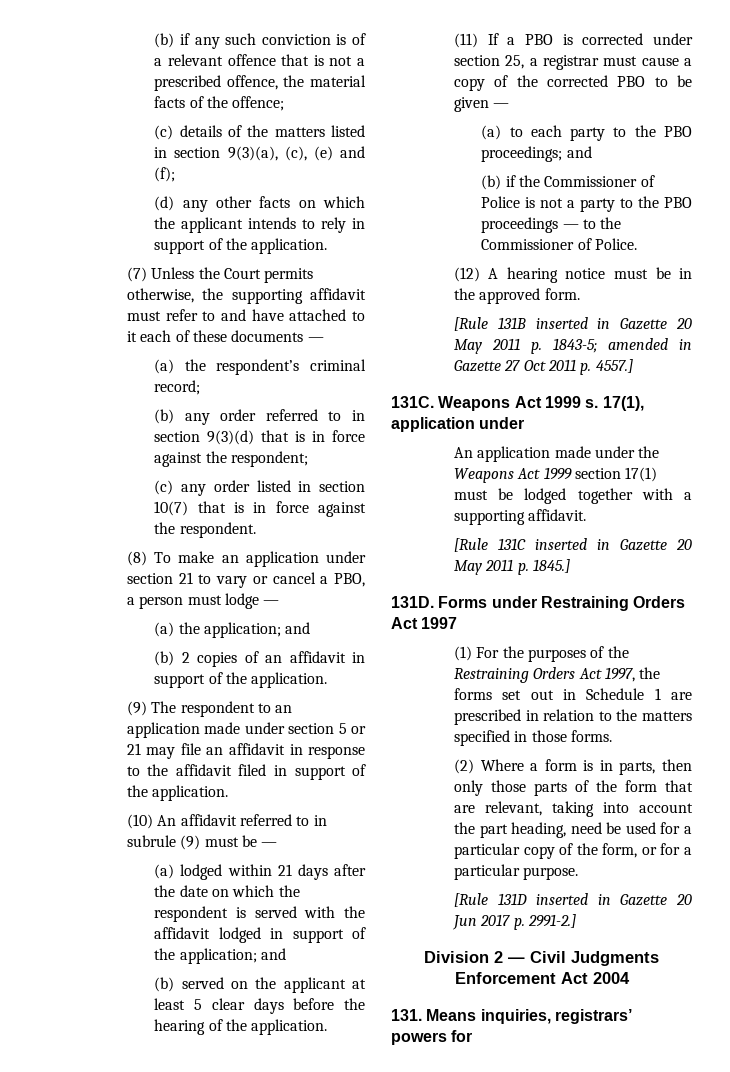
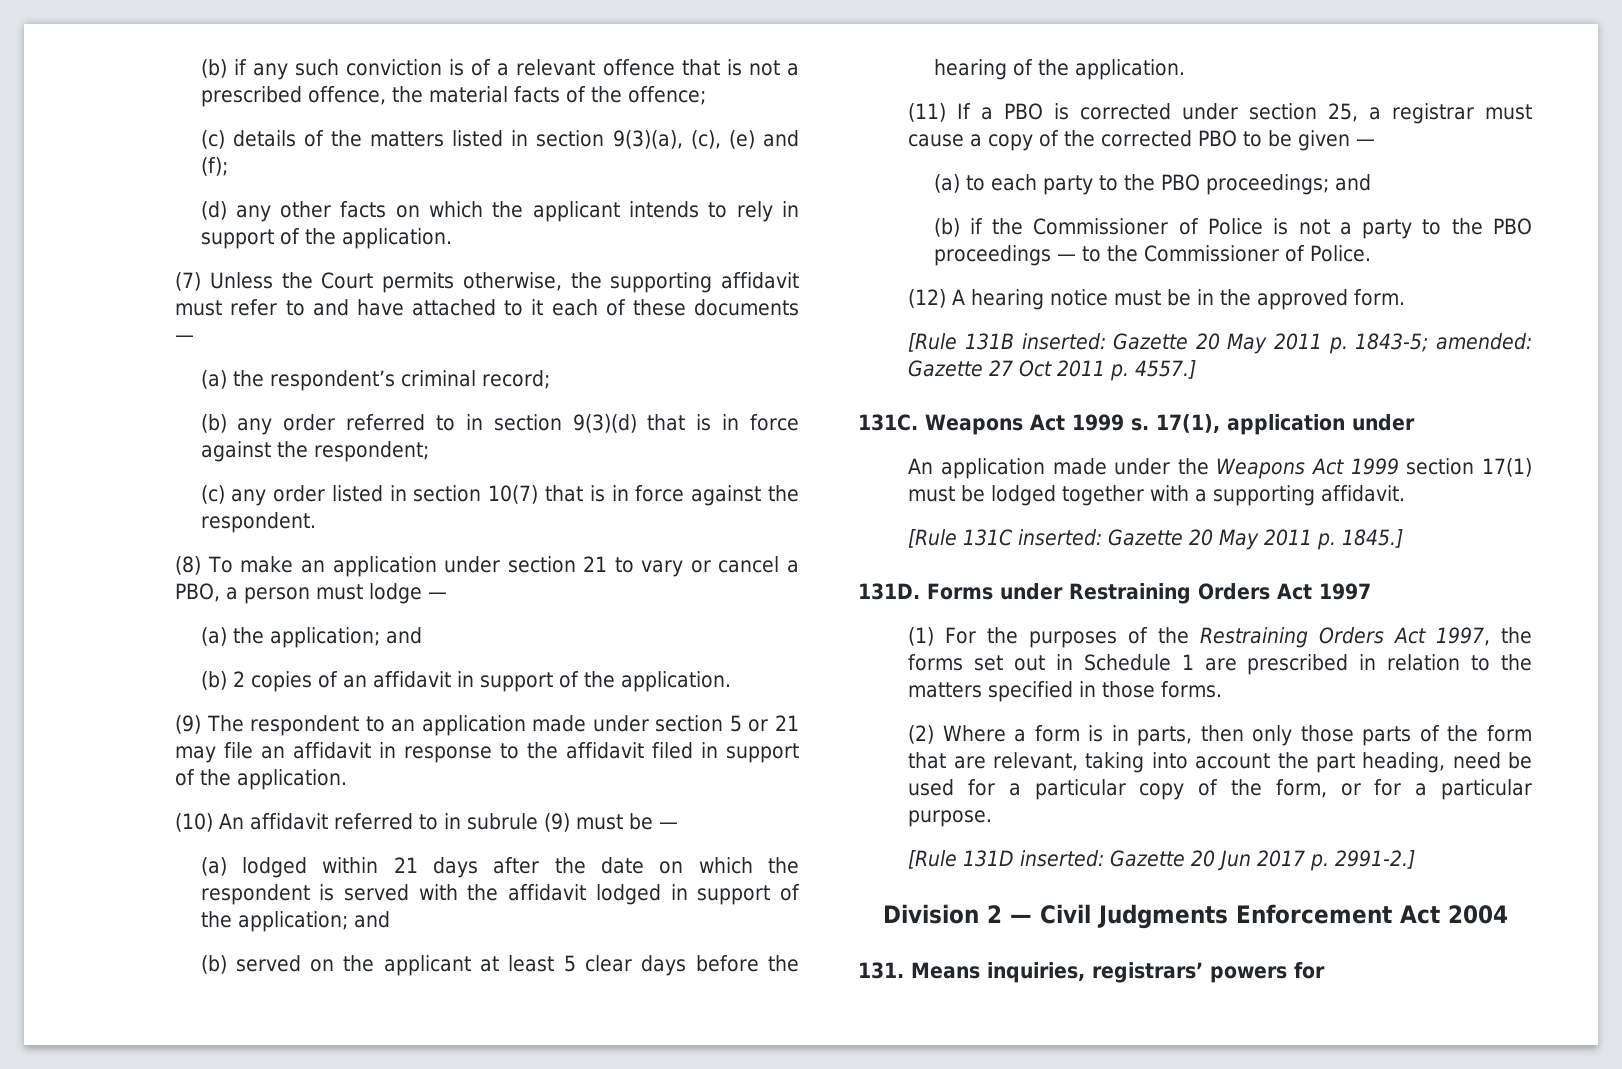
- [Rule 131B inserted in Gazette 20 May 2011 p. 1843-5; amended in Gazette 27 Oct 2011 p. 4557.]
+ [Rule 131B inserted: Gazette 20 May 2011 p. 1843-5; amended: Gazette 27 Oct 2011 p. 4557.]
- [Rule 131C inserted in Gazette 20 May 2011 p. 1845.]
+ [Rule 131C inserted: Gazette 20 May 2011 p. 1845.]
- [Rule 131D inserted in Gazette 20 Jun 2017 p. 2991-2.]
+ [Rule 131D inserted: Gazette 20 Jun 2017 p. 2991-2.]

